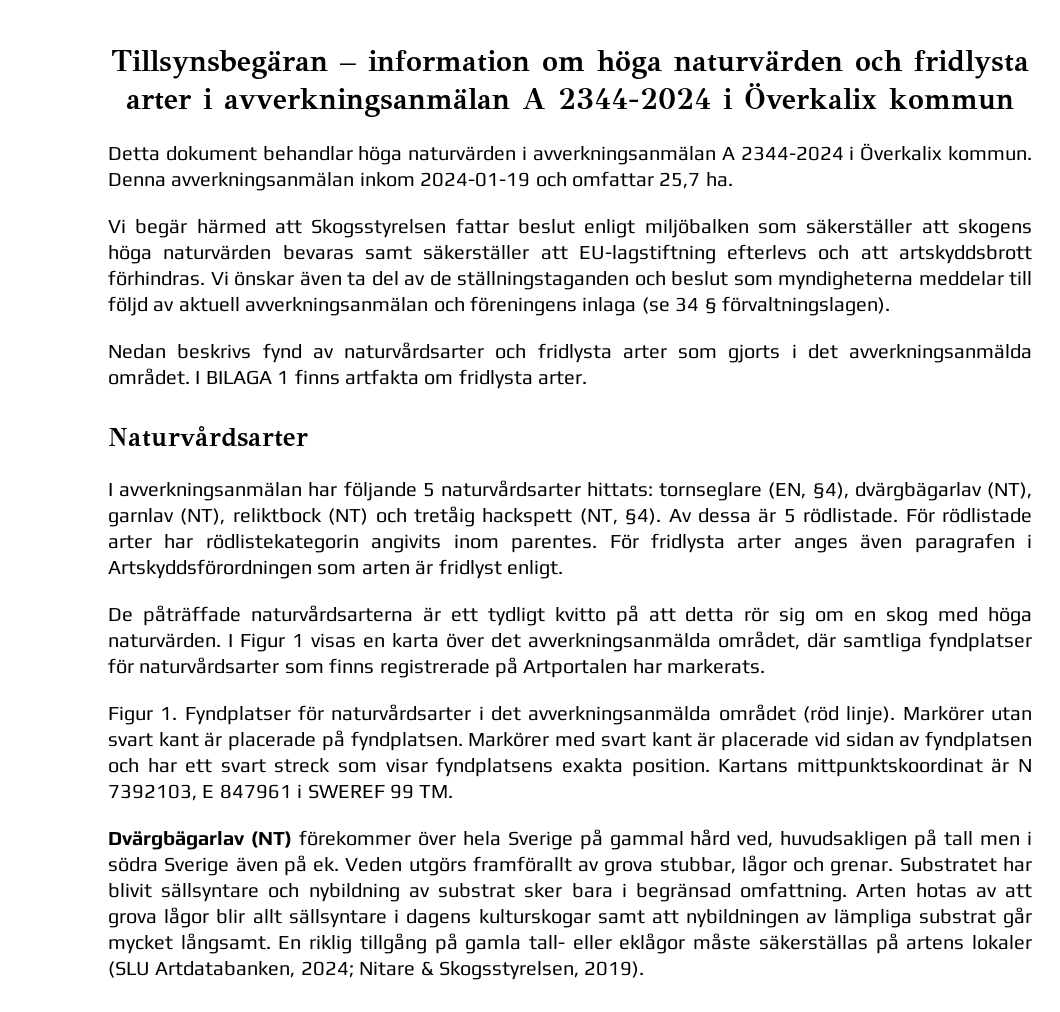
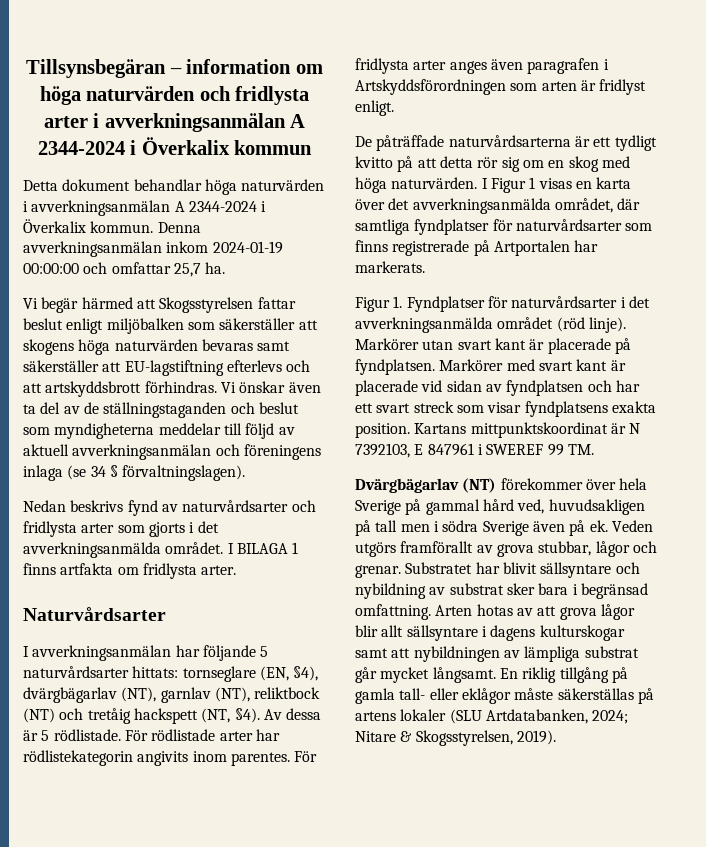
- Denna avverkningsanmälan inkom 2024-01-19 och omfattar 25,7 ha.
+ Denna avverkningsanmälan inkom 2024-01-19 00:00:00 och omfattar 25,7 ha.

